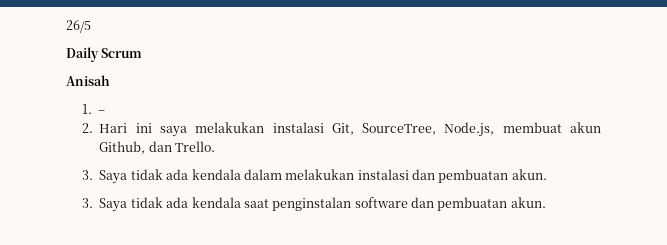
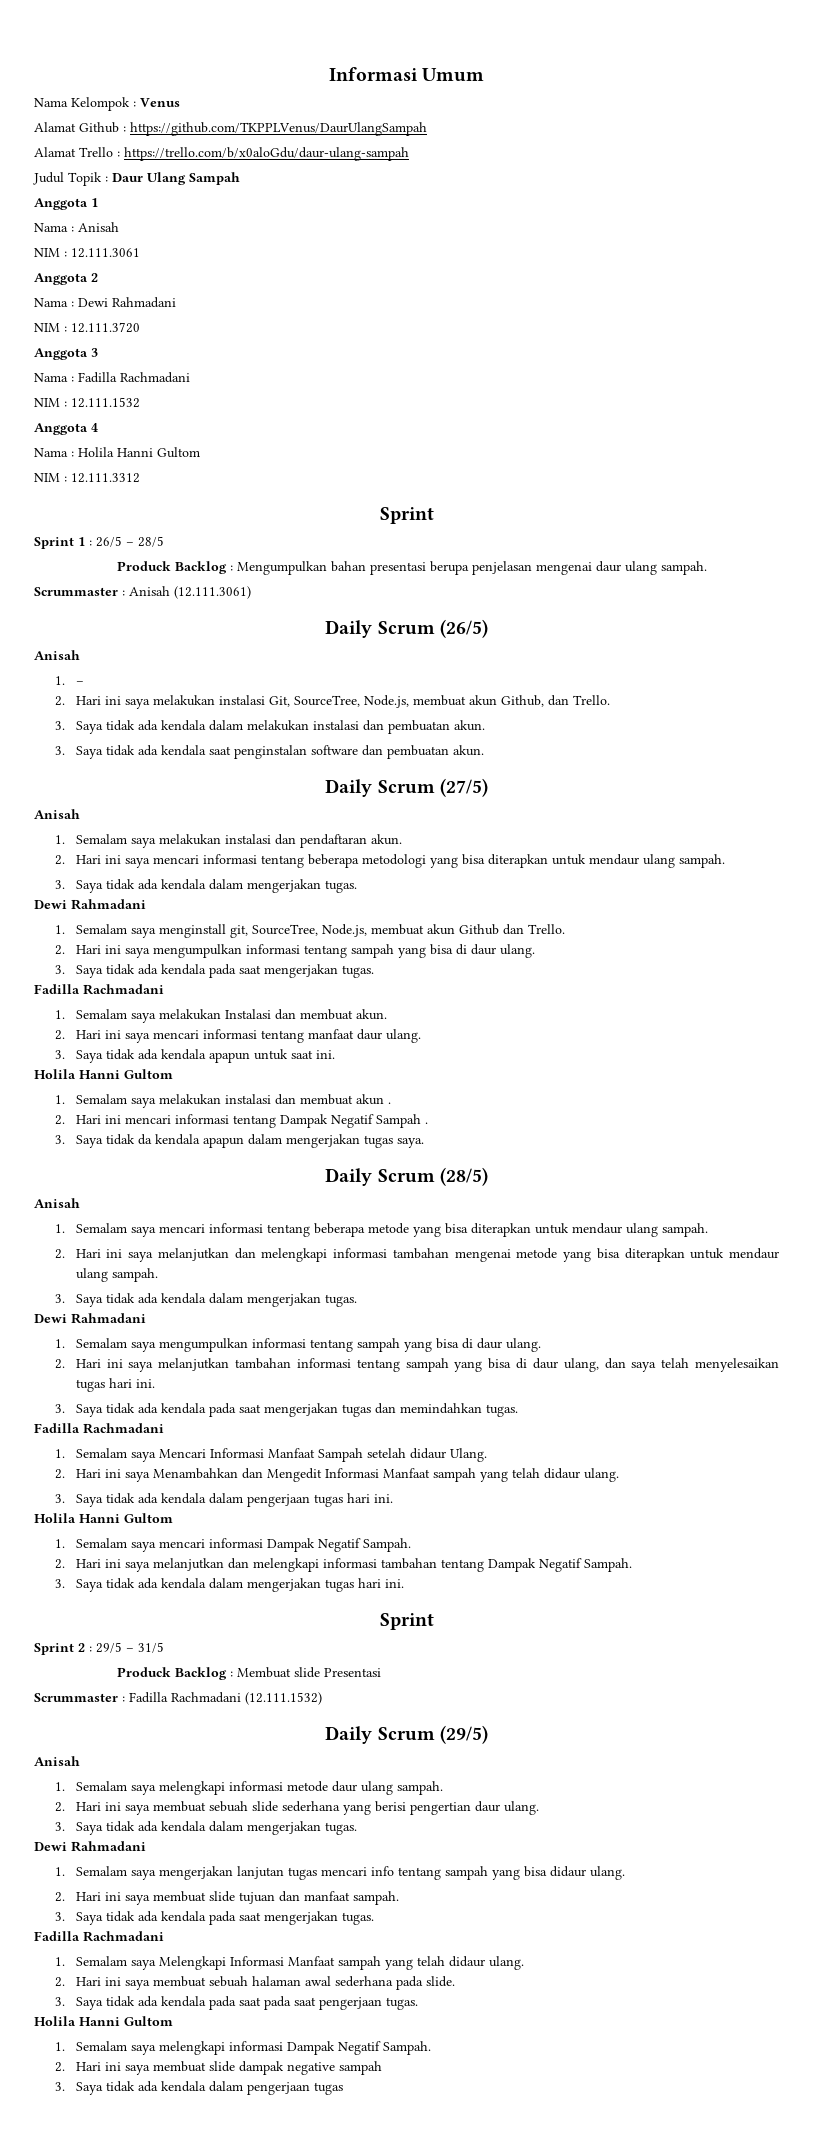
- 26/5
- Daily Scrum
+ Informasi Umum
+ Nama Kelompok : Venus
+ Alamat Github : https://github.com/TKPPLVenus/DaurUlangSampah
+ Alamat Trello : https://trello.com/b/x0aloGdu/daur-ulang-sampah
+ Judul Topik : Daur Ulang Sampah
+ Anggota 1
+ Nama : Anisah
+ NIM : 12.111.3061
+ Anggota 2
+ Nama : Dewi Rahmadani
+ NIM : 12.111.3720
+ Anggota 3
+ Nama : Fadilla Rachmadani
+ NIM : 12.111.1532
+ Anggota 4
+ Nama : Holila Hanni Gultom
+ NIM : 12.111.3312
+ Sprint
+ Sprint 1 : 26/5 – 28/5
+ Produck Backlog : Mengumpulkan bahan presentasi berupa penjelasan mengenai daur ulang sampah.
+ Scrummaster : Anisah (12.111.3061)
+ Daily Scrum (26/5)
+ Daily Scrum (27/5)
+ Anisah
+ 1. Semalam saya melakukan instalasi dan pendaftaran akun.
+ 2. Hari ini saya mencari informasi tentang beberapa metodologi yang bisa diterapkan untuk mendaur ulang sampah.
+ 3. Saya tidak ada kendala dalam mengerjakan tugas.
+ Dewi Rahmadani
+ 1. Semalam saya menginstall git, SourceTree, Node.js, membuat akun Github dan Trello.
+ 2. Hari ini saya mengumpulkan informasi tentang sampah yang bisa di daur ulang.
+ 3. Saya tidak ada kendala pada saat mengerjakan tugas.
+ Fadilla Rachmadani
+ 1. Semalam saya melakukan Instalasi dan membuat akun.
+ 2. Hari ini saya mencari informasi tentang manfaat daur ulang.
+ 3. Saya tidak ada kendala apapun untuk saat ini.
+ Holila Hanni Gultom
+ 1. Semalam saya melakukan instalasi dan membuat akun .
+ 2. Hari ini mencari informasi tentang Dampak Negatif Sampah .
+ 3. Saya tidak da kendala apapun dalam mengerjakan tugas saya.
+ Daily Scrum (28/5)
+ Anisah
+ 1. Semalam saya mencari informasi tentang beberapa metode yang bisa diterapkan untuk mendaur ulang sampah.
+ 2. Hari ini saya melanjutkan dan melengkapi informasi tambahan mengenai metode yang bisa diterapkan untuk mendaur ulang sampah.
+ 3. Saya tidak ada kendala dalam mengerjakan tugas.
+ Dewi Rahmadani
+ 1. Semalam saya mengumpulkan informasi tentang sampah yang bisa di daur ulang.
+ 2. Hari ini saya melanjutkan tambahan informasi tentang sampah yang bisa di daur ulang, dan saya telah menyelesaikan tugas hari ini.
+ 3. Saya tidak ada kendala pada saat mengerjakan tugas dan memindahkan tugas.
+ Fadilla Rachmadani
+ 1. Semalam saya Mencari Informasi Manfaat Sampah setelah didaur Ulang.
+ 2. Hari ini saya Menambahkan dan Mengedit Informasi Manfaat sampah yang telah didaur ulang.
+ 3. Saya tidak ada kendala dalam pengerjaan tugas hari ini.
+ Holila Hanni Gultom
+ 1. Semalam saya mencari informasi Dampak Negatif Sampah.
+ 2. Hari ini saya melanjutkan dan melengkapi informasi tambahan tentang Dampak Negatif Sampah.
+ 3. Saya tidak ada kendala dalam mengerjakan tugas hari ini.
+ Sprint
+ Sprint 2 : 29/5 – 31/5
+ Produck Backlog : Membuat slide Presentasi
+ Scrummaster : Fadilla Rachmadani (12.111.1532)
+ Daily Scrum (29/5)
+ Anisah
+ 1. Semalam saya melengkapi informasi metode daur ulang sampah.
+ 2. Hari ini saya membuat sebuah slide sederhana yang berisi pengertian daur ulang.
+ 3. Saya tidak ada kendala dalam mengerjakan tugas.
+ Dewi Rahmadani
+ 1. Semalam saya mengerjakan lanjutan tugas mencari info tentang sampah yang bisa didaur ulang.
+ 2. Hari ini saya membuat slide tujuan dan manfaat sampah.
+ 3. Saya tidak ada kendala pada saat mengerjakan tugas.
+ Fadilla Rachmadani
+ 1. Semalam saya Melengkapi Informasi Manfaat sampah yang telah didaur ulang.
+ 2. Hari ini saya membuat sebuah halaman awal sederhana pada slide.
+ 3. Saya tidak ada kendala pada saat pada saat pengerjaan tugas.
+ Holila Hanni Gultom
+ 1. Semalam saya melengkapi informasi Dampak Negatif Sampah.
+ 2. Hari ini saya membuat slide dampak negative sampah
+ 3. Saya tidak ada kendala dalam pengerjaan tugas

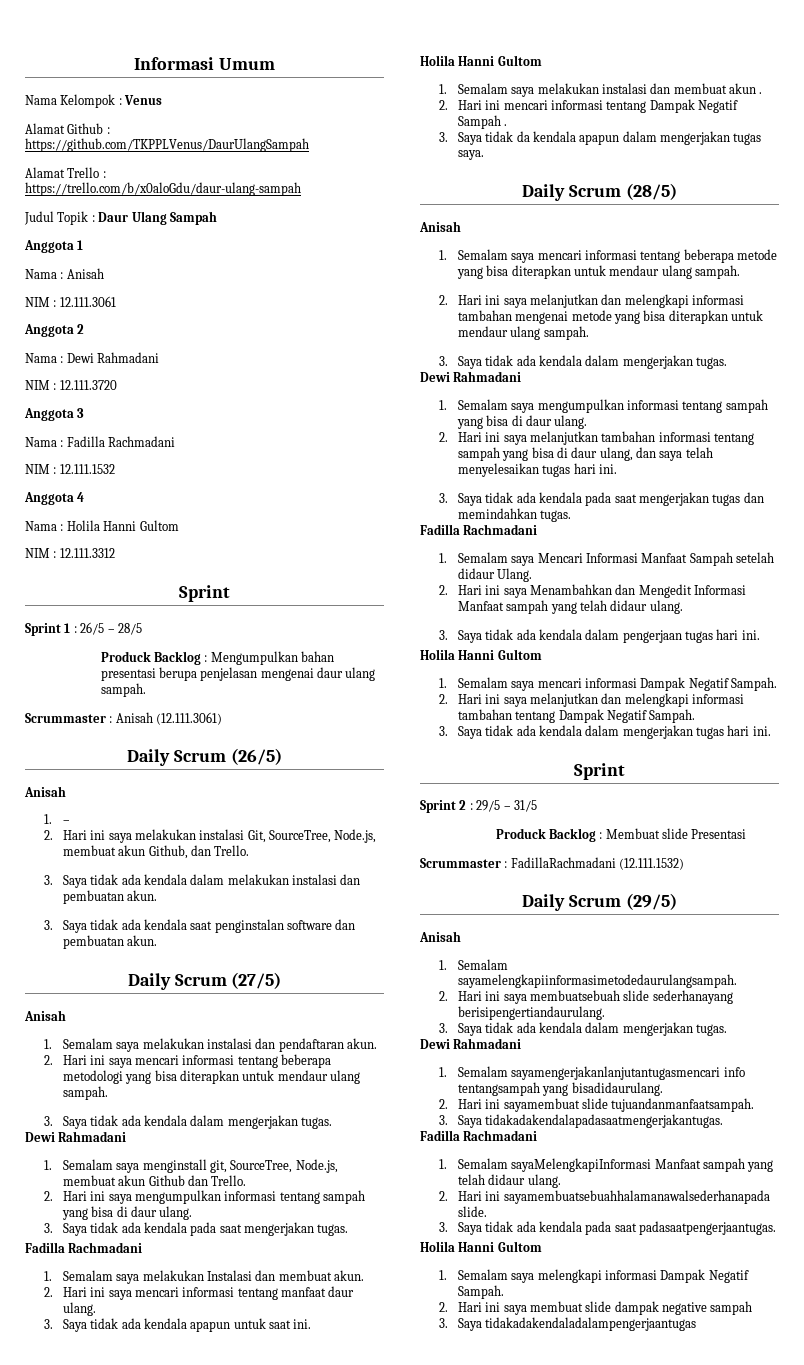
- Scrummaster : Fadilla Rachmadani (12.111.1532)
+ Scrummaster : FadillaRachmadani (12.111.1532)
- 1. Semalam saya melengkapi informasi metode daur ulang sampah.
- 2. Hari ini saya membuat sebuah slide sederhana yang berisi pengertian daur ulang.
+ 1. Semalam sayamelengkapiinformasimetodedaurulangsampah.
+ 2. Hari ini saya membuatsebuah slide sederhanayang berisipengertiandaurulang.
- 1. Semalam saya mengerjakan lanjutan tugas mencari info tentang sampah yang bisa didaur ulang.
- 2. Hari ini saya membuat slide tujuan dan manfaat sampah.
- 3. Saya tidak ada kendala pada saat mengerjakan tugas.
+ 1. Semalam sayamengerjakanlanjutantugasmencari info tentangsampah yang bisadidaurulang.
+ 2. Hari ini sayamembuat slide tujuandanmanfaatsampah.
+ 3. Saya tidakadakendalapadasaatmengerjakantugas.
  Fadilla Rachmadani
- 1. Semalam saya Melengkapi Informasi Manfaat sampah yang telah didaur ulang.
+ 1. Semalam sayaMelengkapiInformasi Manfaat sampah yang telah didaur ulang.
- 2. Hari ini saya membuat sebuah halaman awal sederhana pada slide.
+ 2. Hari ini sayamembuatsebuahhalamanawalsederhanapada slide.
- 3. Saya tidak ada kendala pada saat pada saat pengerjaan tugas.
+ 3. Saya tidak ada kendala pada saat padasaatpengerjaantugas.
  2. Hari ini saya membuat slide dampak negative sampah
- 3. Saya tidak ada kendala dalam pengerjaan tugas
+ 3. Saya tidakadakendaladalampengerjaantugas

